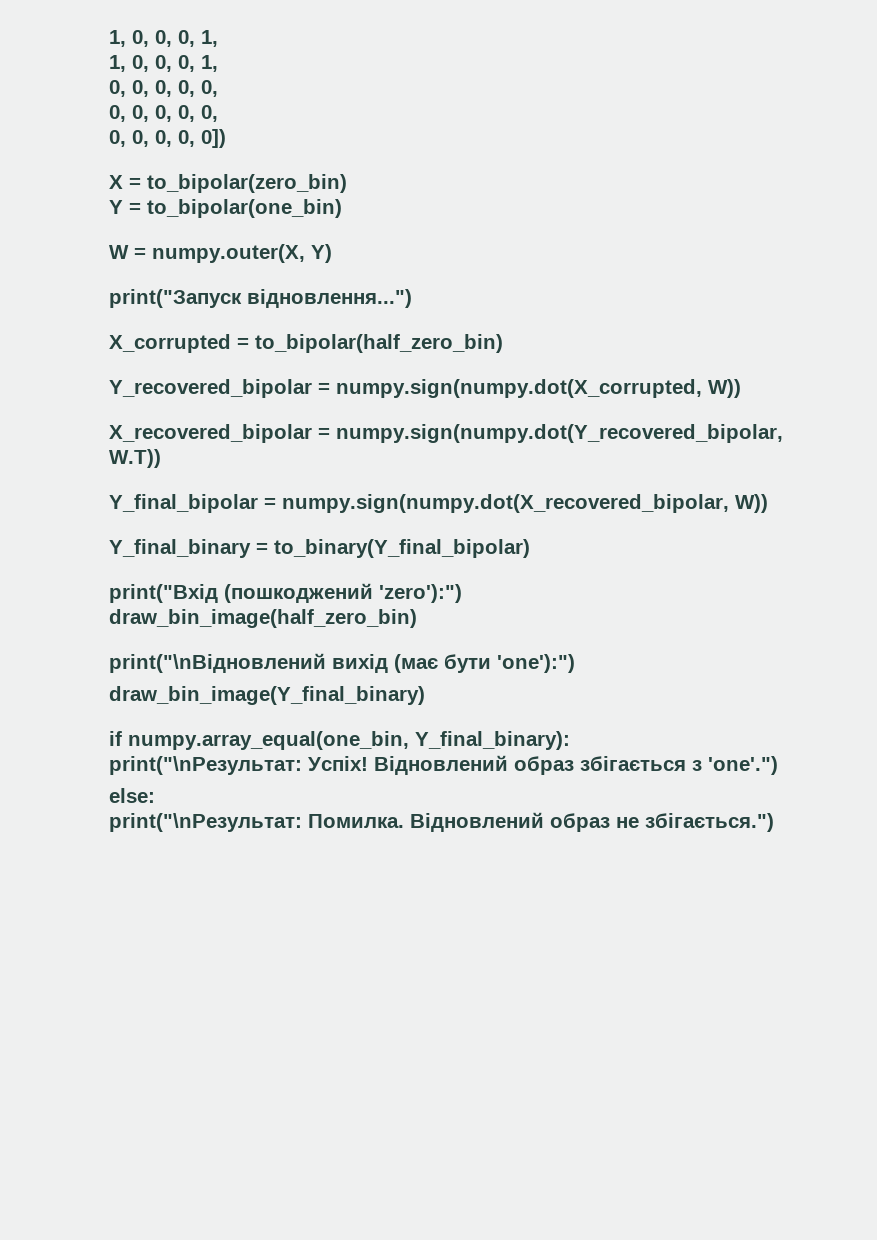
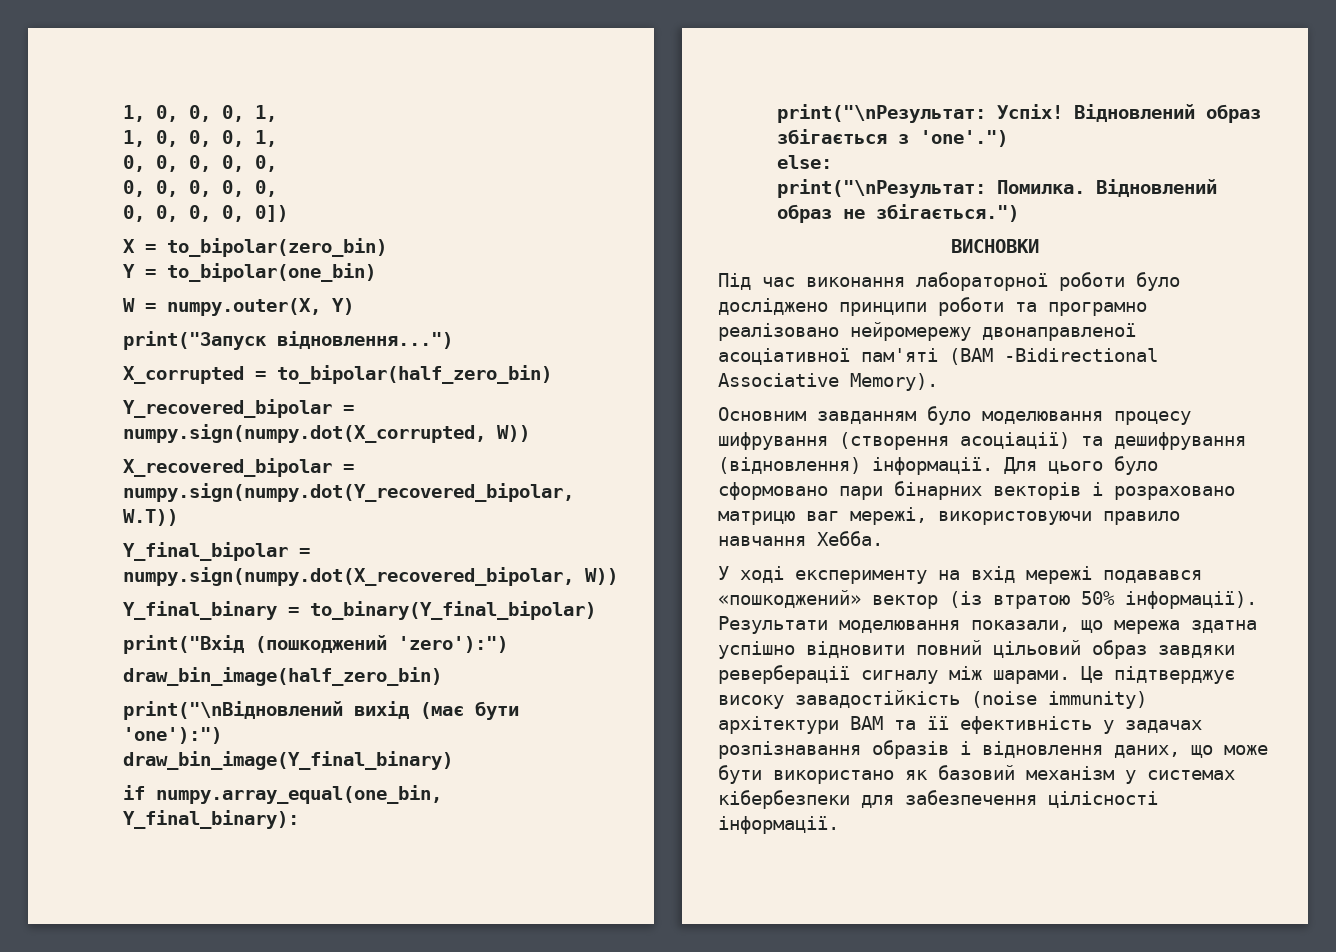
+ ВИСНОВКИ
+ Під час виконання лабораторної роботи було досліджено принципи роботи та програмно реалізовано нейромережу двонаправленої асоціативної пам'яті (BAM -Bidirectional Associative Memory).
+ Основним завданням було моделювання процесу шифрування (створення асоціації) та дешифрування (відновлення) інформації. Для цього було сформовано пари бінарних векторів і розраховано матрицю ваг мережі, використовуючи правило навчання Хебба.
+ У ході експерименту на вхід мережі подавався «пошкоджений» вектор (із втратою 50% інформації). Результати моделювання показали, що мережа здатна успішно відновити повний цільовий образ завдяки реверберації сигналу між шарами. Це підтверджує високу завадостійкість (noise immunity) архітектури BAM та її ефективність у задачах розпізнавання образів і відновлення даних, що може бути використано як базовий механізм у системах кібербезпеки для забезпечення цілісності інформації.

